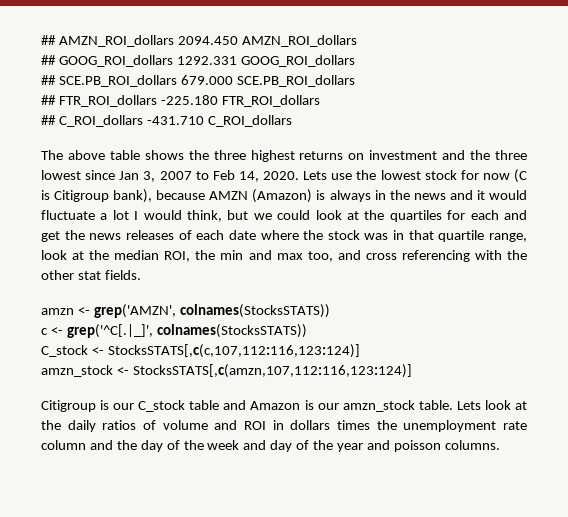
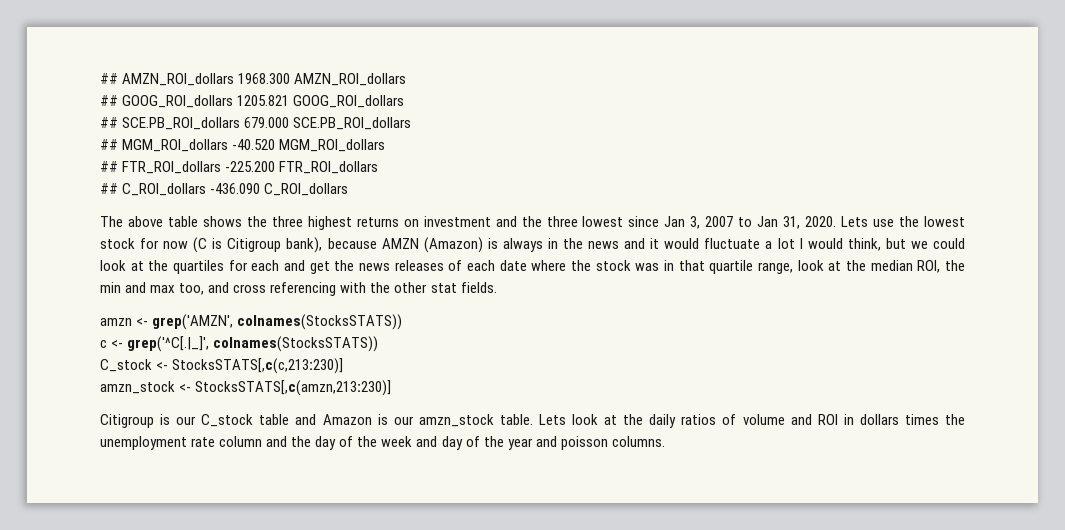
- ## AMZN_ROI_dollars 2094.450 AMZN_ROI_dollars
+ ## AMZN_ROI_dollars 1968.300 AMZN_ROI_dollars
- ## GOOG_ROI_dollars 1292.331 GOOG_ROI_dollars
+ ## GOOG_ROI_dollars 1205.821 GOOG_ROI_dollars
+ ## MGM_ROI_dollars -40.520 MGM_ROI_dollars
- ## FTR_ROI_dollars -225.180 FTR_ROI_dollars
+ ## FTR_ROI_dollars -225.200 FTR_ROI_dollars
- ## C_ROI_dollars -431.710 C_ROI_dollars
+ ## C_ROI_dollars -436.090 C_ROI_dollars
- The above table shows the three highest returns on investment and the three lowest since Jan 3, 2007 to Feb 14, 2020.
+ The above table shows the three highest returns on investment and the three lowest since Jan 3, 2007 to Jan 31, 2020.
- C_stock <- StocksSTATS[,c(c,107,112:116,123:124)]
+ C_stock <- StocksSTATS[,c(c,213:230)]
- amzn_stock <- StocksSTATS[,c(amzn,107,112:116,123:124)]
+ amzn_stock <- StocksSTATS[,c(amzn,213:230)]

